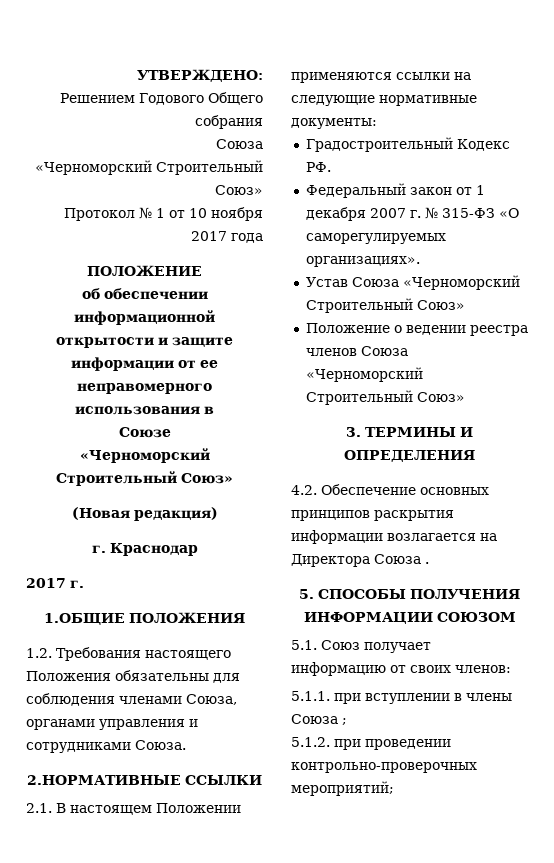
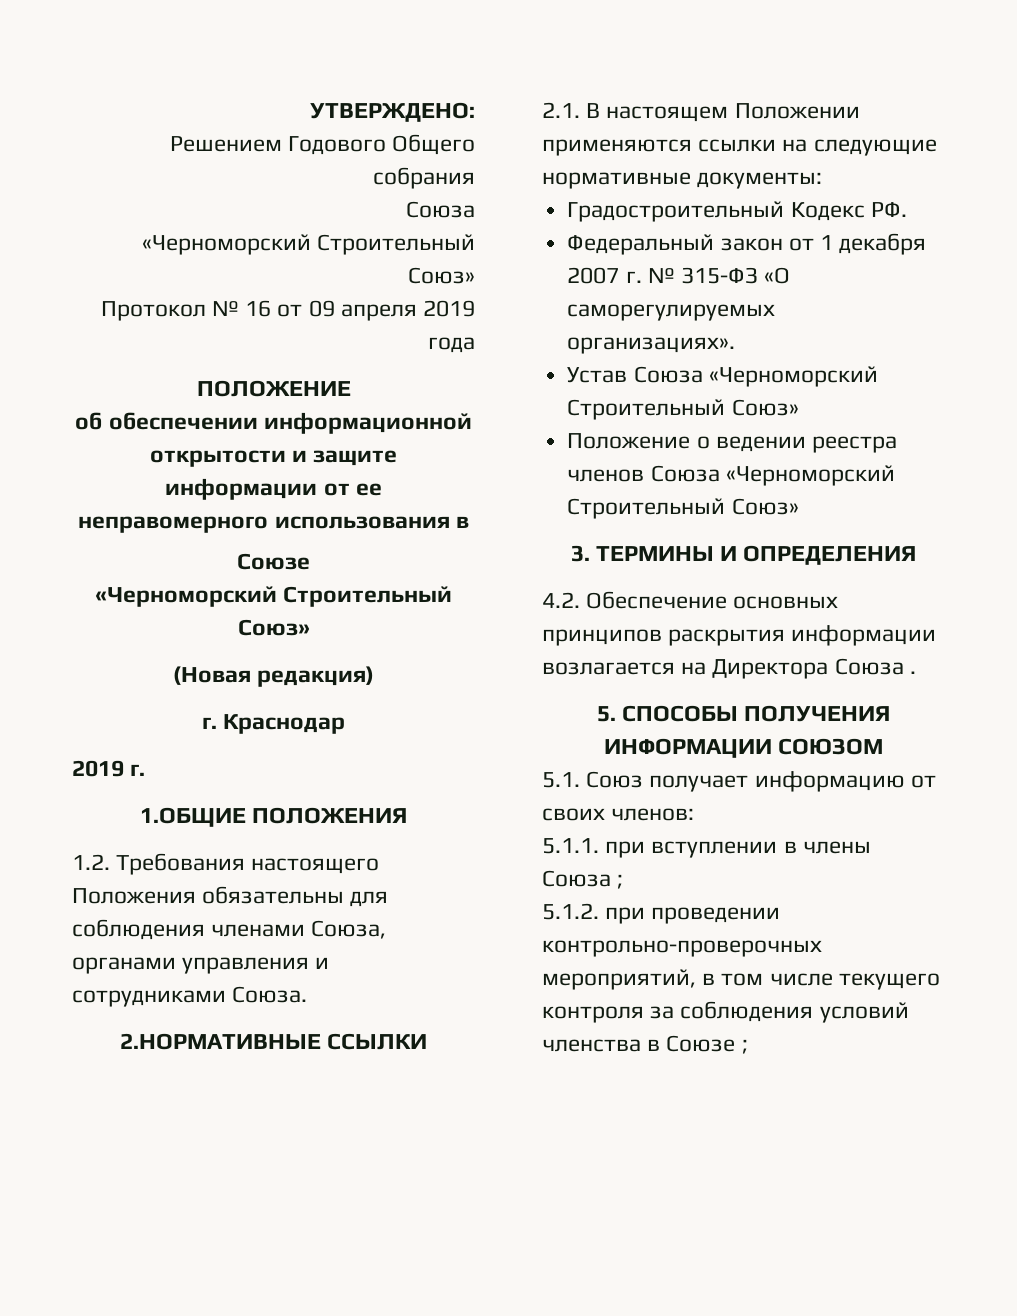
- Протокол № 1 от 10 ноября 2017 года
+ Протокол № 16 от 09 апреля 2019 года
- 2017 г.
+ 2019 г.
- 5.1.2. при проведении контрольно-проверочных мероприятий;
+ 5.1.2. при проведении контрольно-проверочных мероприятий, в том числе текущего контроля за соблюдения условий членства в Союзе ;

